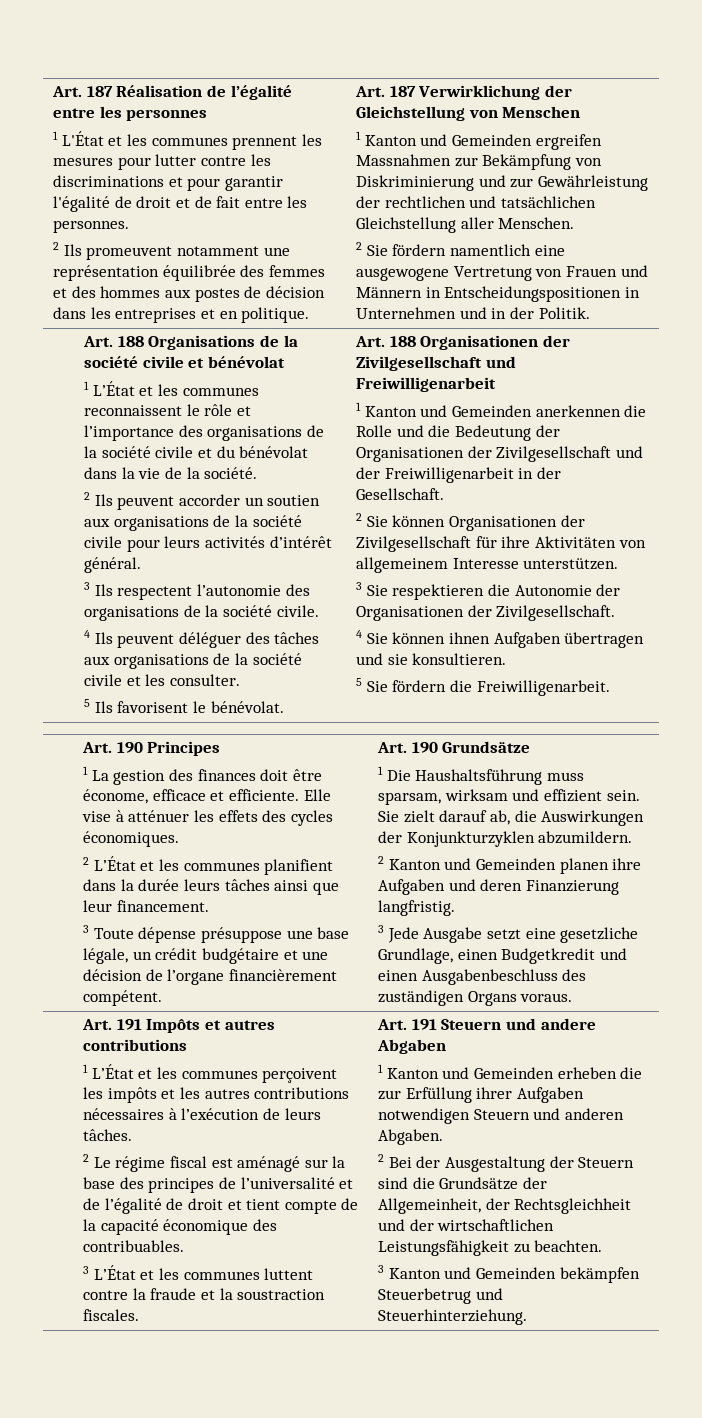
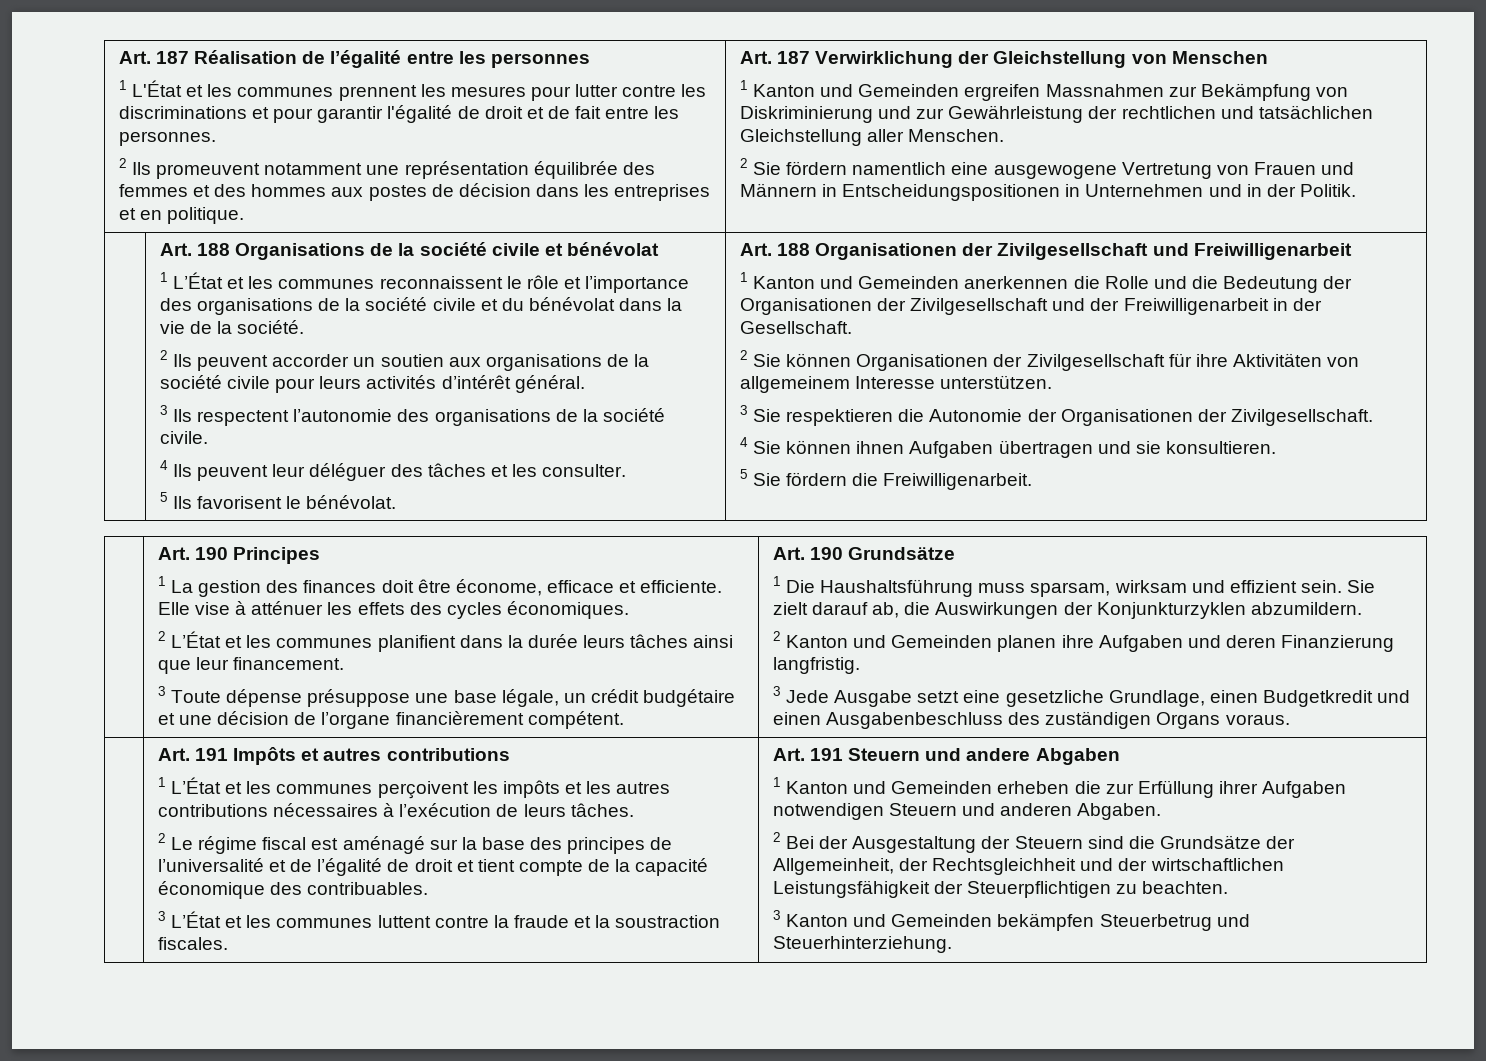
- 4 Ils peuvent déléguer des tâches aux organisations de la société civile et les consulter.
+ 4 Ils peuvent leur déléguer des tâches et les consulter.
- 2 Bei der Ausgestaltung der Steuern sind die Grundsätze der Allgemeinheit, der Rechtsgleichheit und der wirtschaftlichen Leistungsfähigkeit zu beachten.
+ 2 Bei der Ausgestaltung der Steuern sind die Grundsätze der Allgemeinheit, der Rechtsgleichheit und der wirtschaftlichen Leistungsfähigkeit der Steuerpflichtigen zu beachten.

